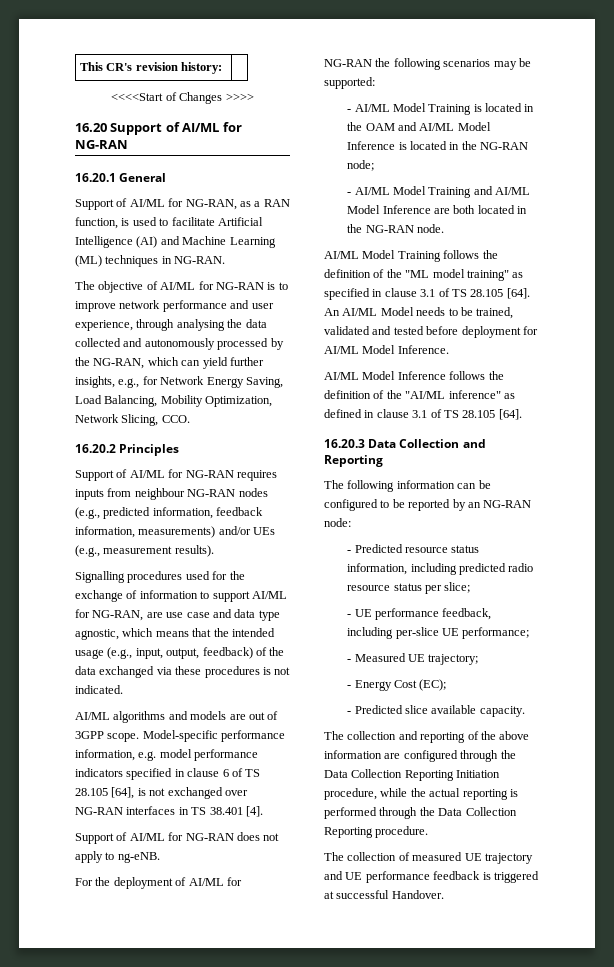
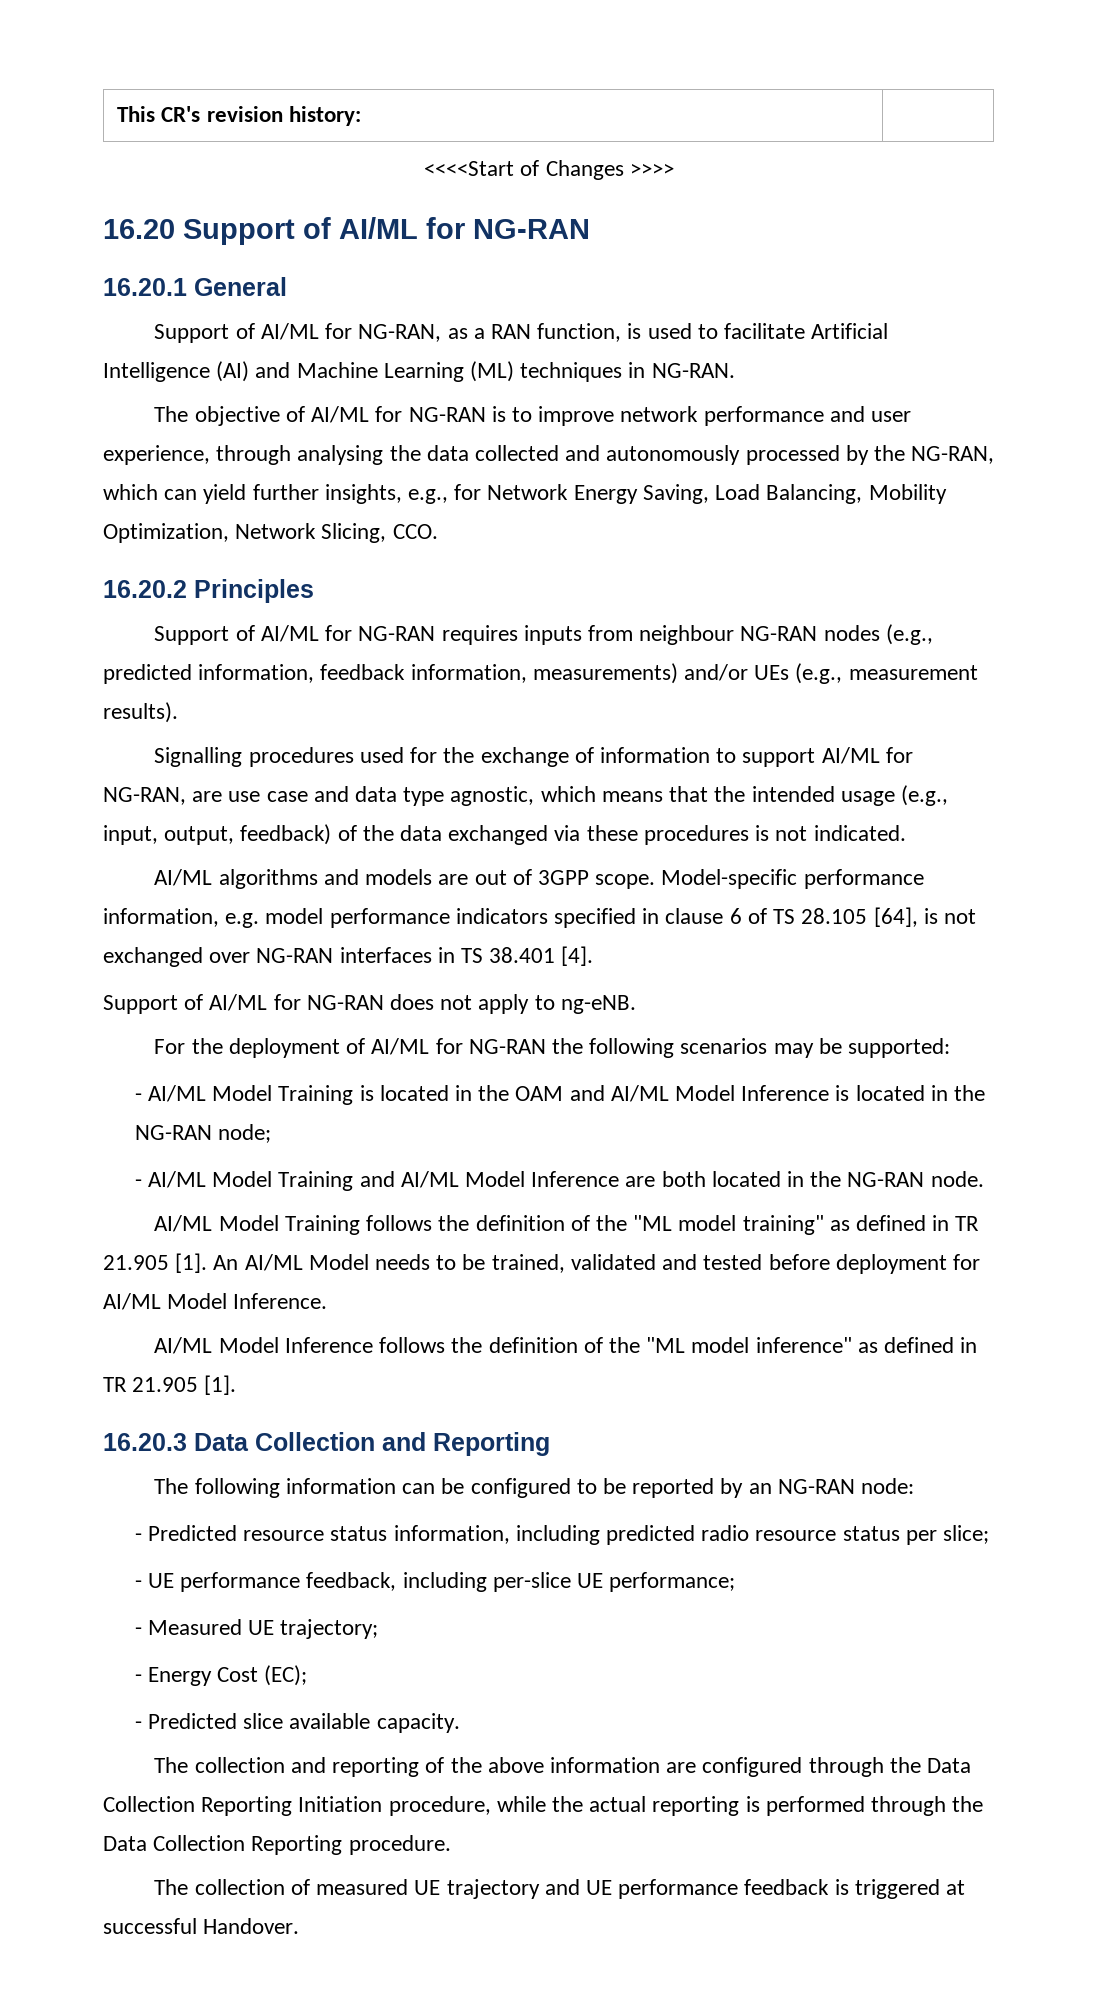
- AI/ML Model Training follows the definition of the "ML model training" as specified in clause 3.1 of TS 28.105 [64].
+ AI/ML Model Training follows the definition of the "ML model training" as defined in TR 21.905 [1].
- AI/ML Model Inference follows the definition of the "AI/ML inference" as defined in clause 3.1 of TS 28.105 [64].
+ AI/ML Model Inference follows the definition of the "ML model inference" as defined in TR 21.905 [1].

